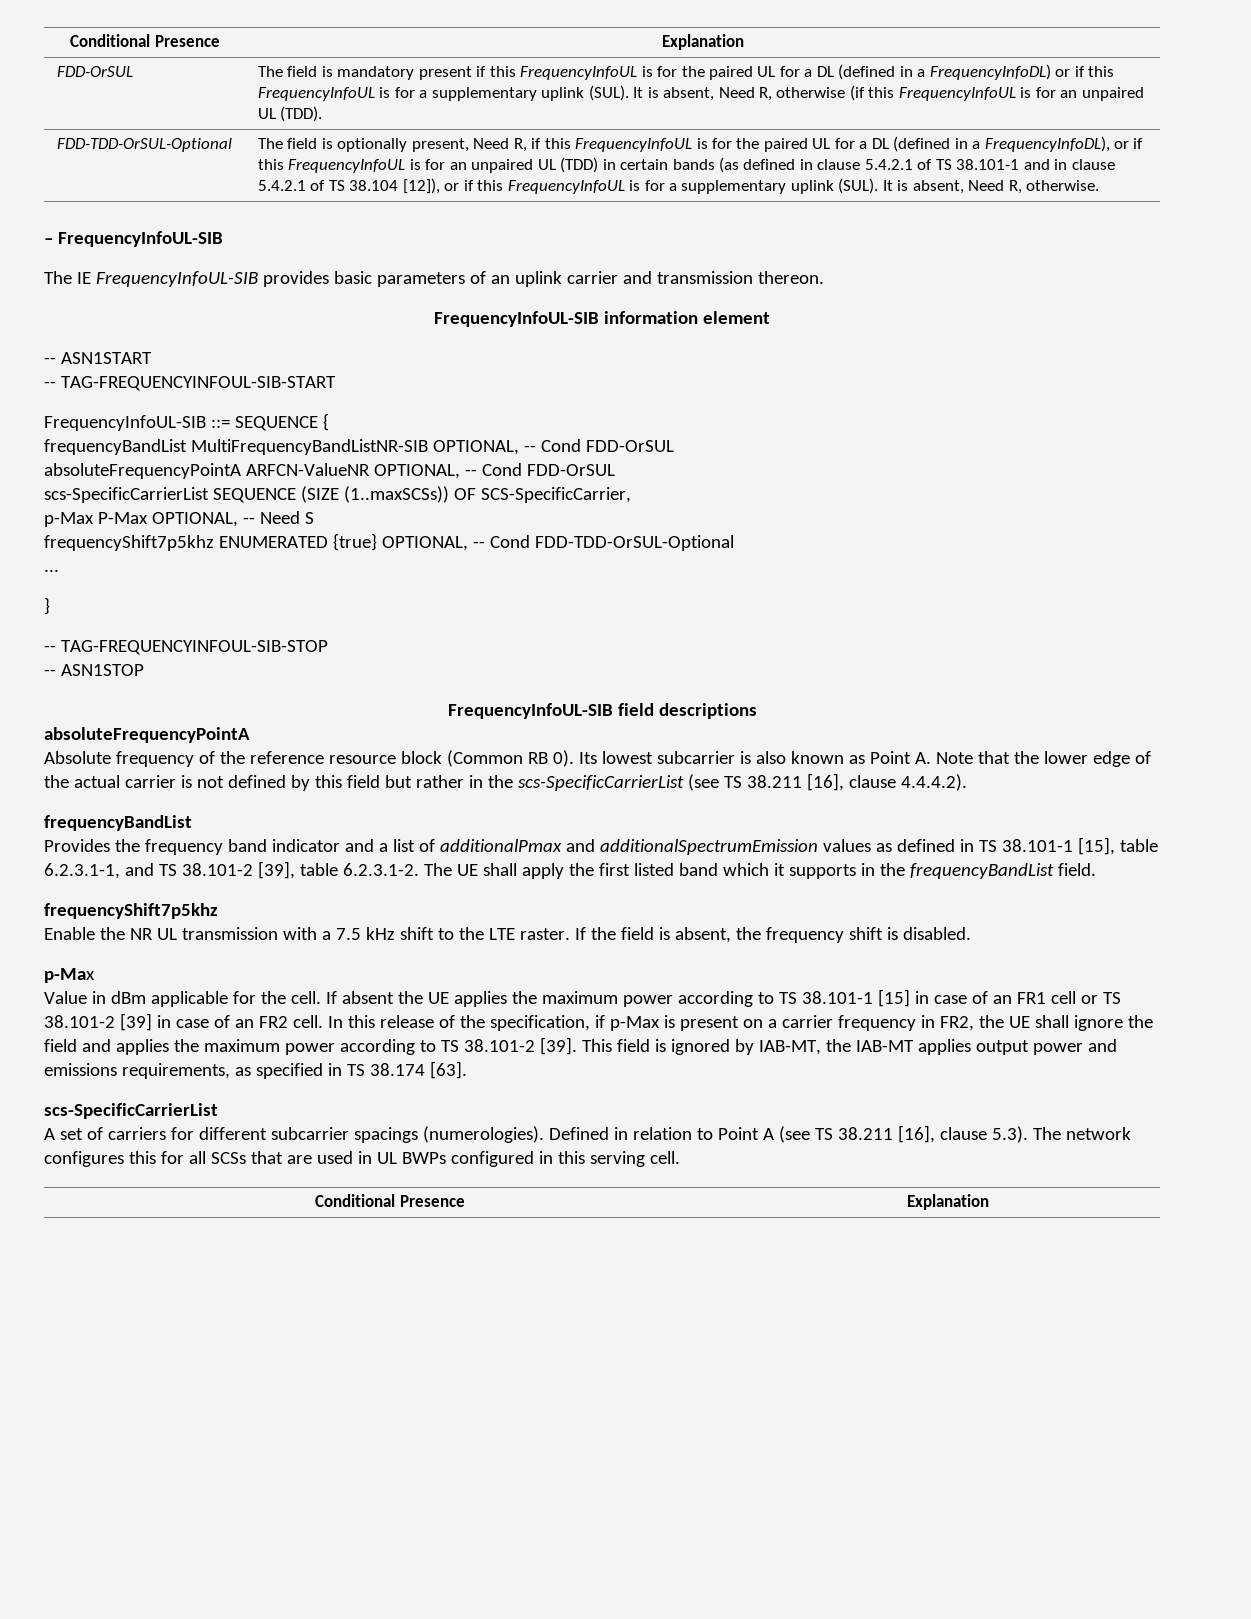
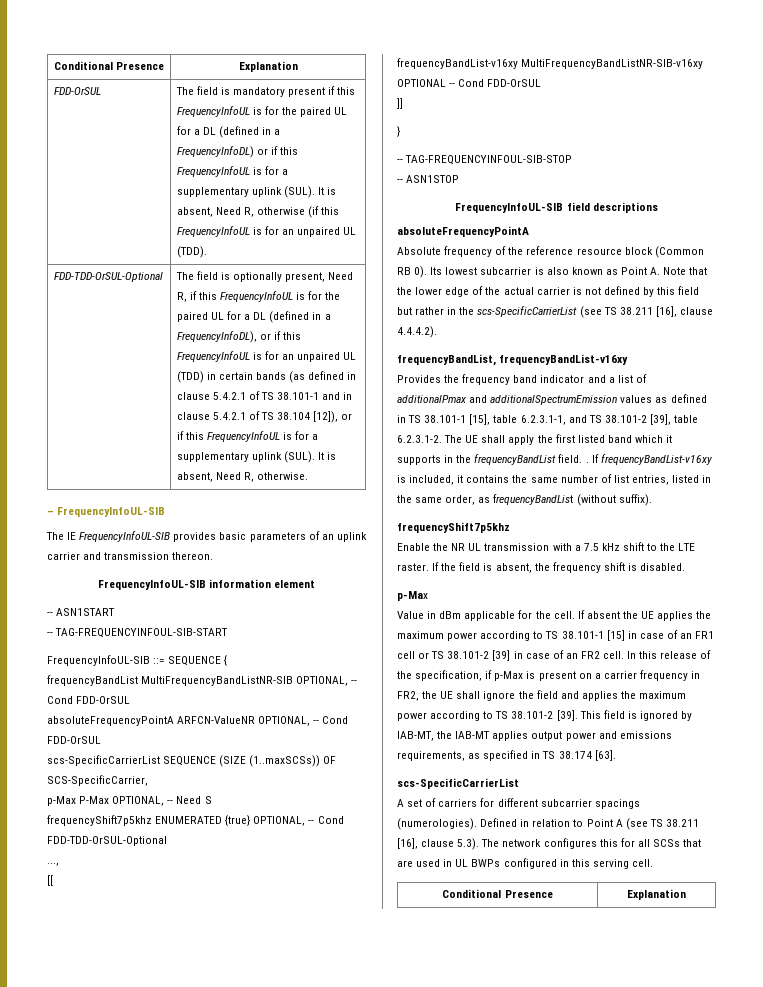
- ...
+ ...,
+ [[
+ frequencyBandList-v16xy MultiFrequencyBandListNR-SIB-v16xy OPTIONAL -- Cond FDD-OrSUL
+ ]]
  Its lowest subcarrier is also known as Point A. Note that the lower edge of the actual carrier is not defined by this field but rather in the scs-SpecificCarrierList (see TS 38.211 [16], clause 4.4.4.2).
- frequencyBandList
+ frequencyBandList, frequencyBandList-v16xy
- Provides the frequency band indicator and a list of additionalPmax and additionalSpectrumEmission values as defined in TS 38.101-1 [15], table 6.2.3.1-1, and TS 38.101-2 [39], table 6.2.3.1-2. The UE shall apply the first listed band which it supports in the frequencyBandList field.
+ Provides the frequency band indicator and a list of additionalPmax and additionalSpectrumEmission values as defined in TS 38.101-1 [15], table 6.2.3.1-1, and TS 38.101-2 [39], table 6.2.3.1-2. The UE shall apply the first listed band which it supports in the frequencyBandList field. . If frequencyBandList-v16xy is included, it contains the same number of list entries, listed in the same order, as frequencyBandList (without suffix).

